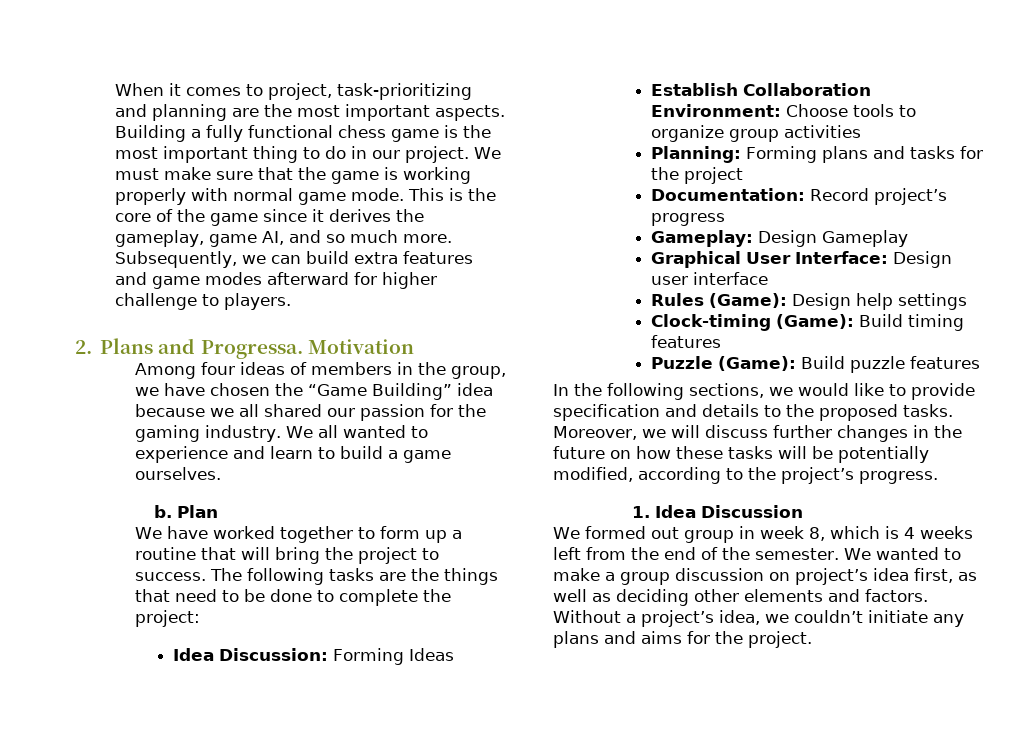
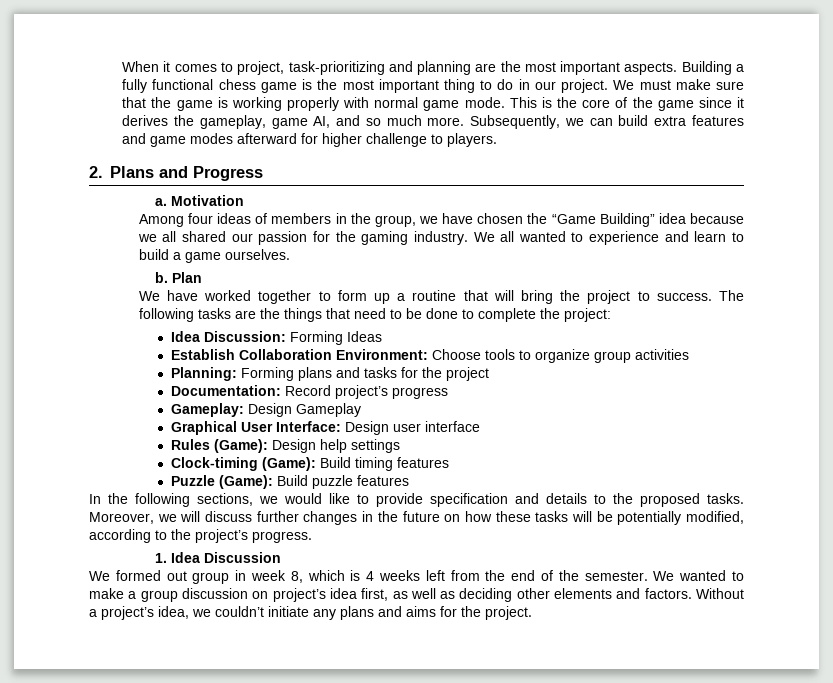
- 2. Plans and Progressa.
+ 2. Plans and Progress
+ a.

